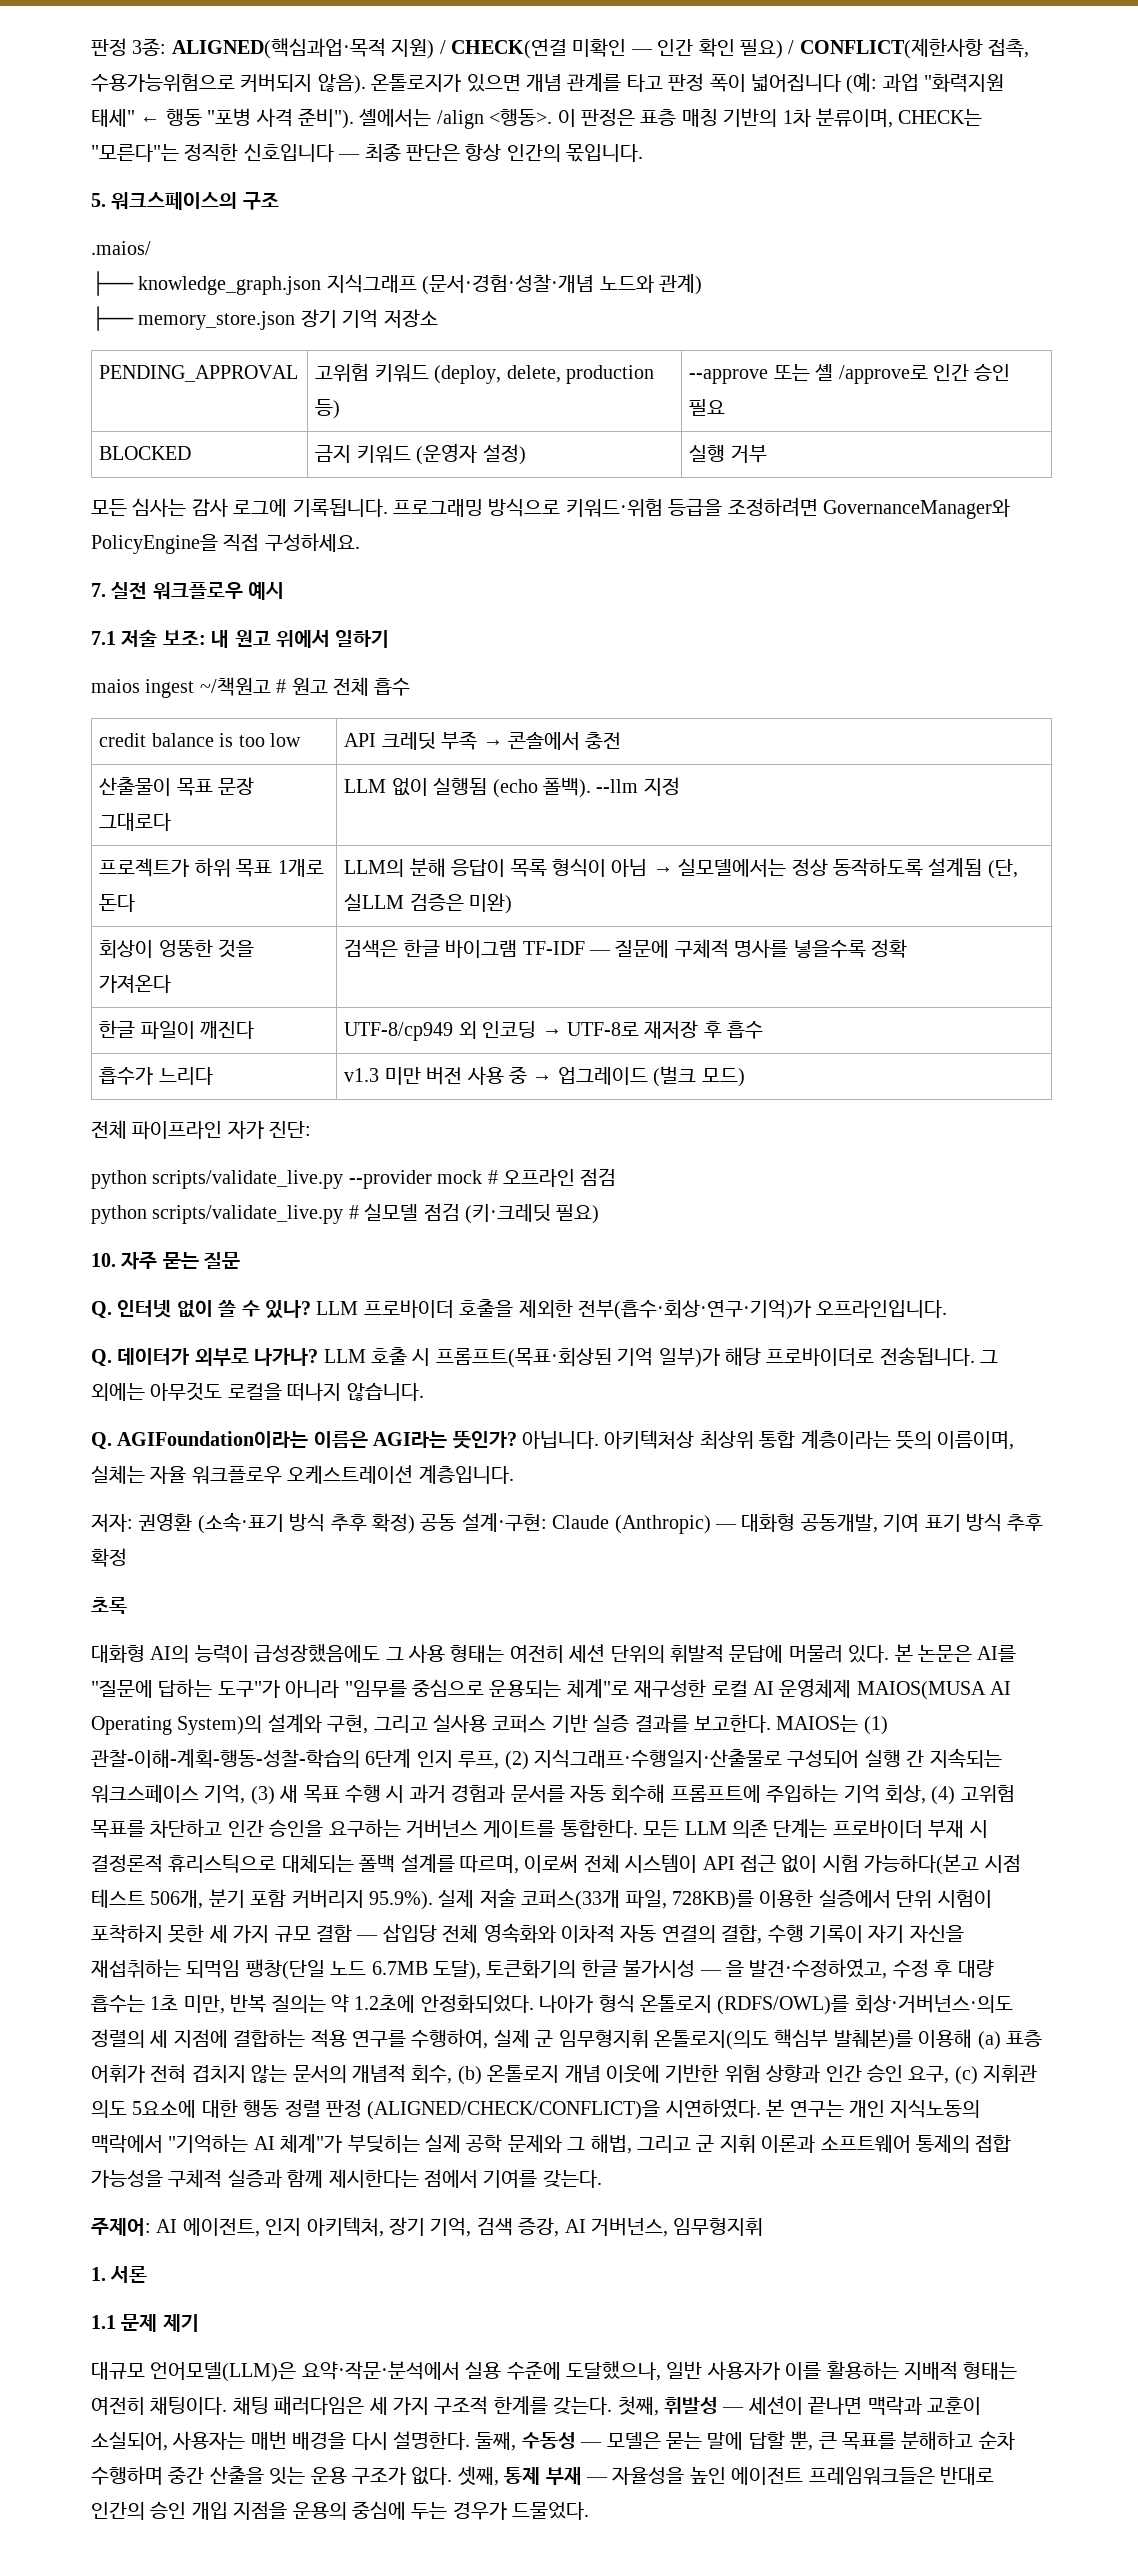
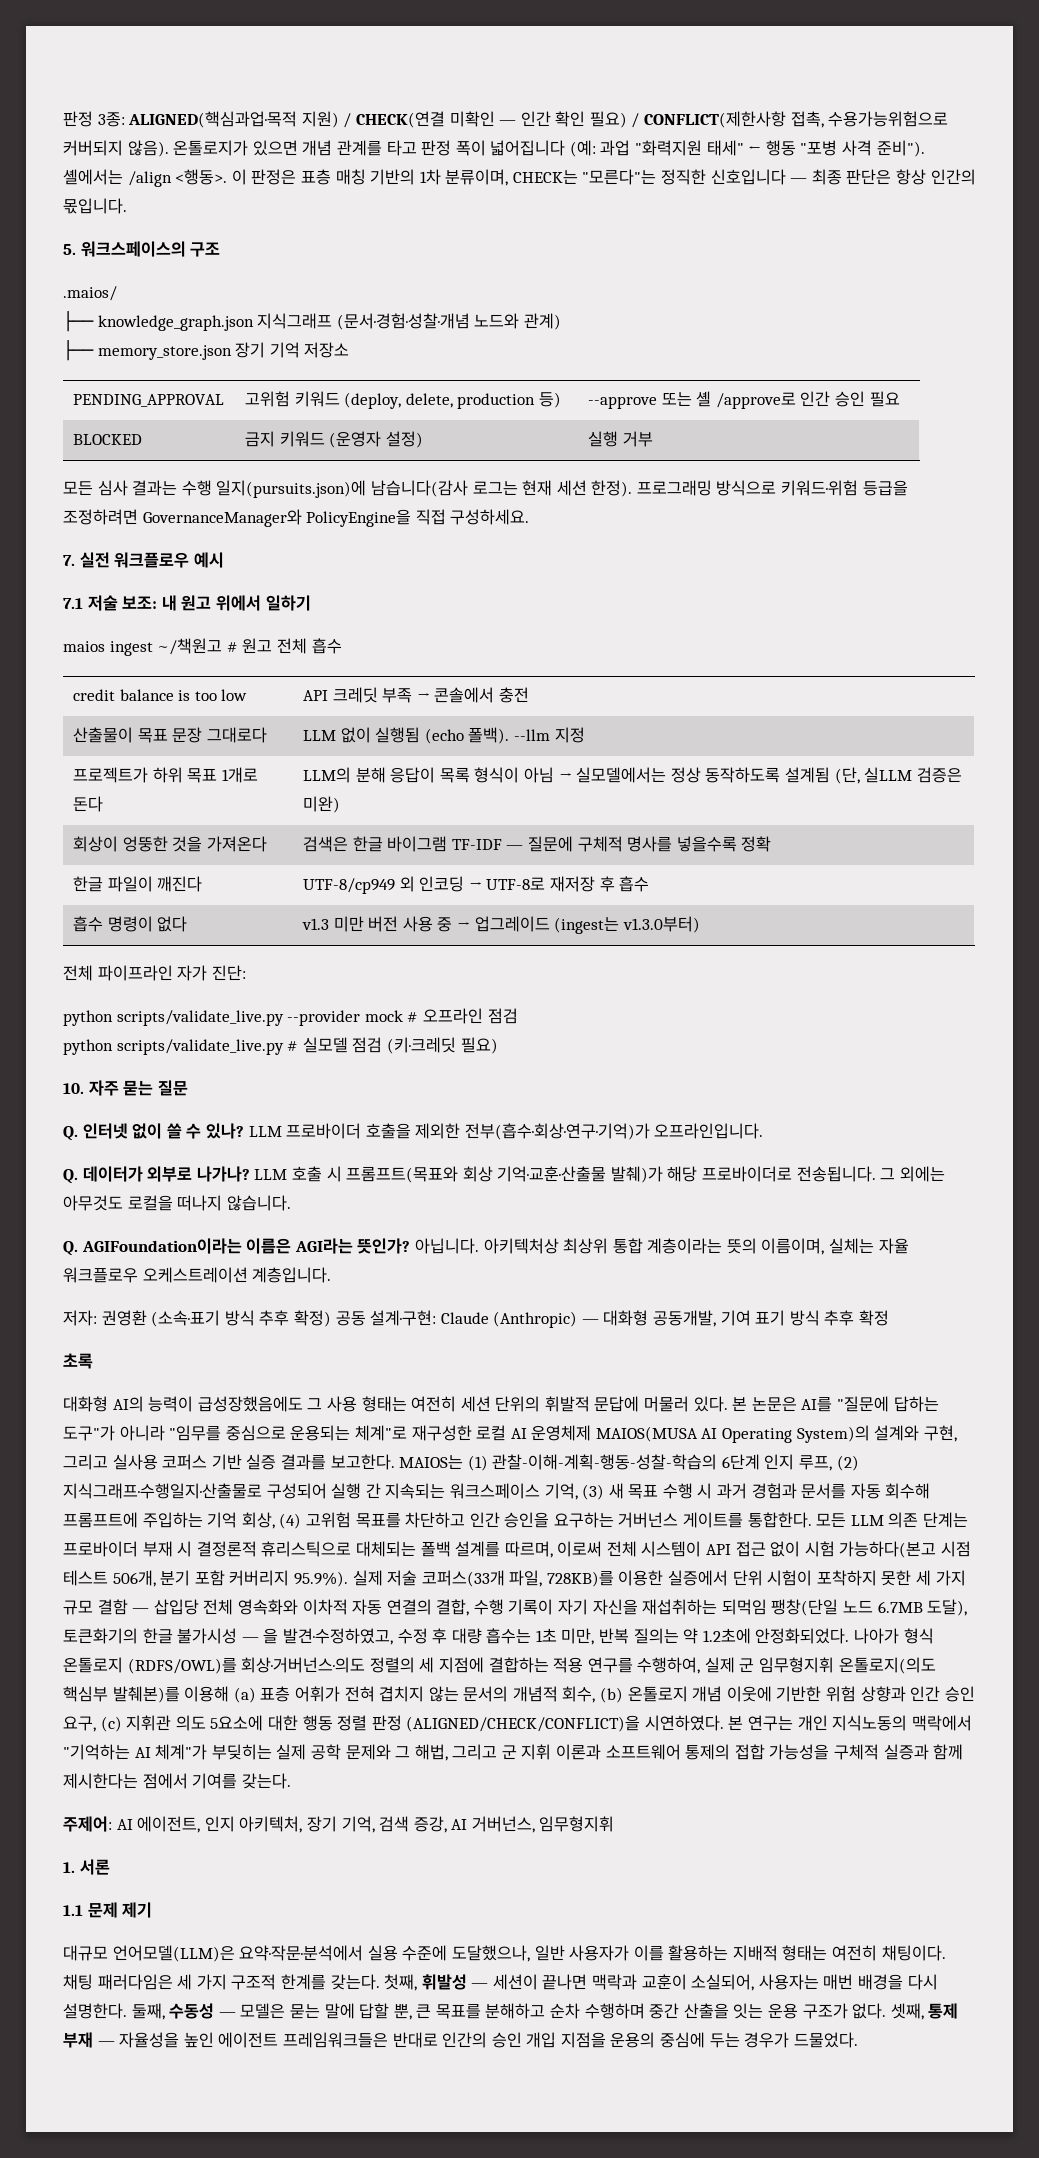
- 모든 심사는 감사 로그에 기록됩니다.
+ 모든 심사 결과는 수행 일지(pursuits.json)에 남습니다(감사 로그는 현재 세션 한정).
- 흡수가 느리다 | v1.3 미만 버전 사용 중 → 업그레이드 (벌크 모드)
+ 흡수 명령이 없다 | v1.3 미만 버전 사용 중 → 업그레이드 (ingest는 v1.3.0부터)
- LLM 호출 시 프롬프트(목표·회상된 기억 일부)가 해당 프로바이더로 전송됩니다.
+ LLM 호출 시 프롬프트(목표와 회상 기억·교훈·산출물 발췌)가 해당 프로바이더로 전송됩니다.

